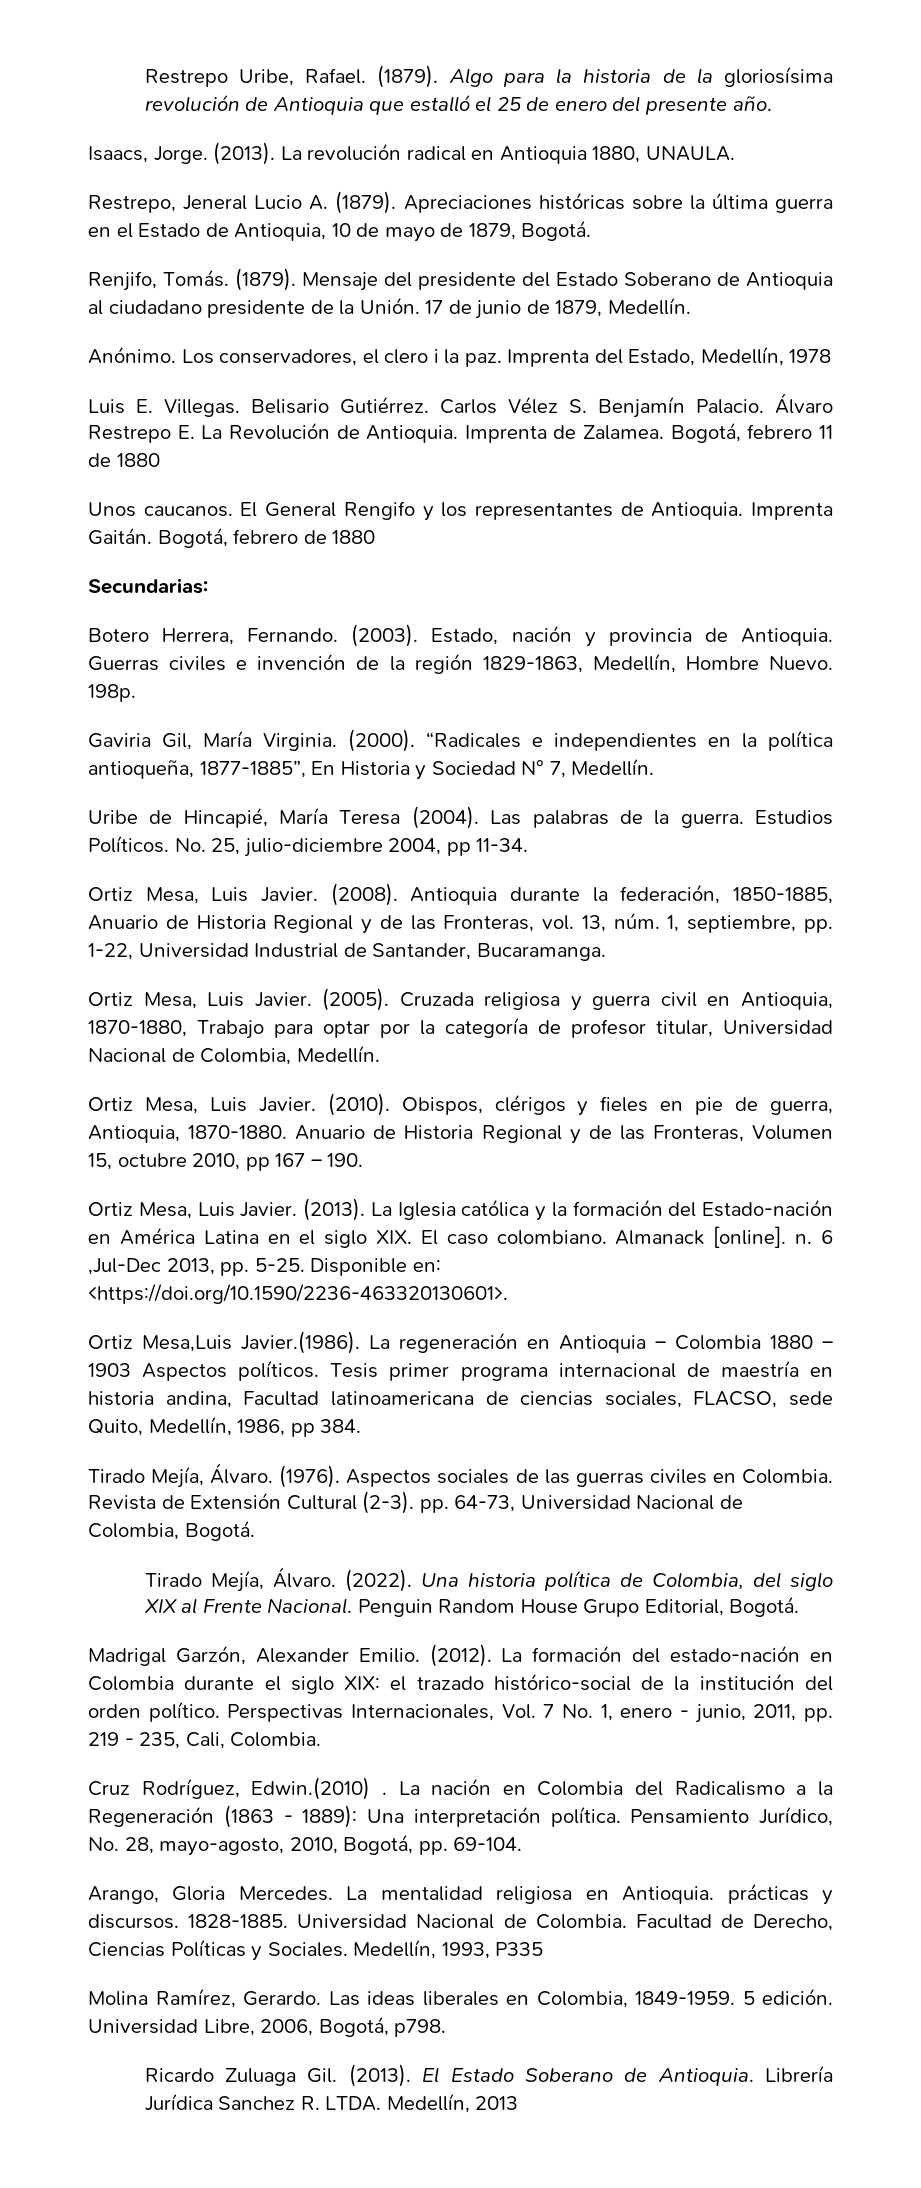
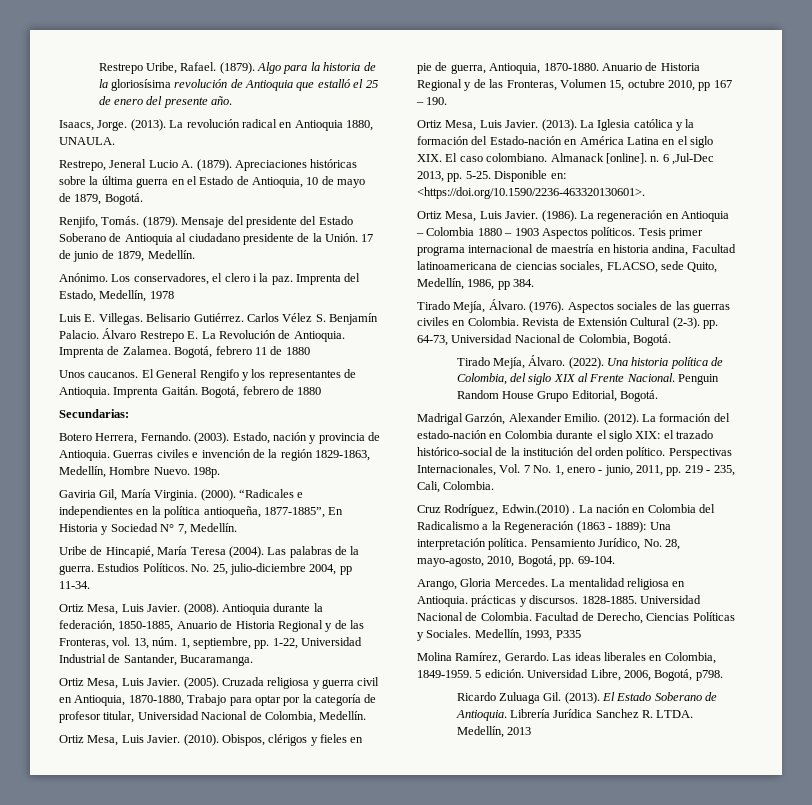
- Ortiz Mesa,Luis Javier.(1986). La regeneración en Antioquia – Colombia 1880 – 1903 Aspectos políticos.
+ Ortiz Mesa, Luis Javier. (1986). La regeneración en Antioquia – Colombia 1880 – 1903 Aspectos políticos.

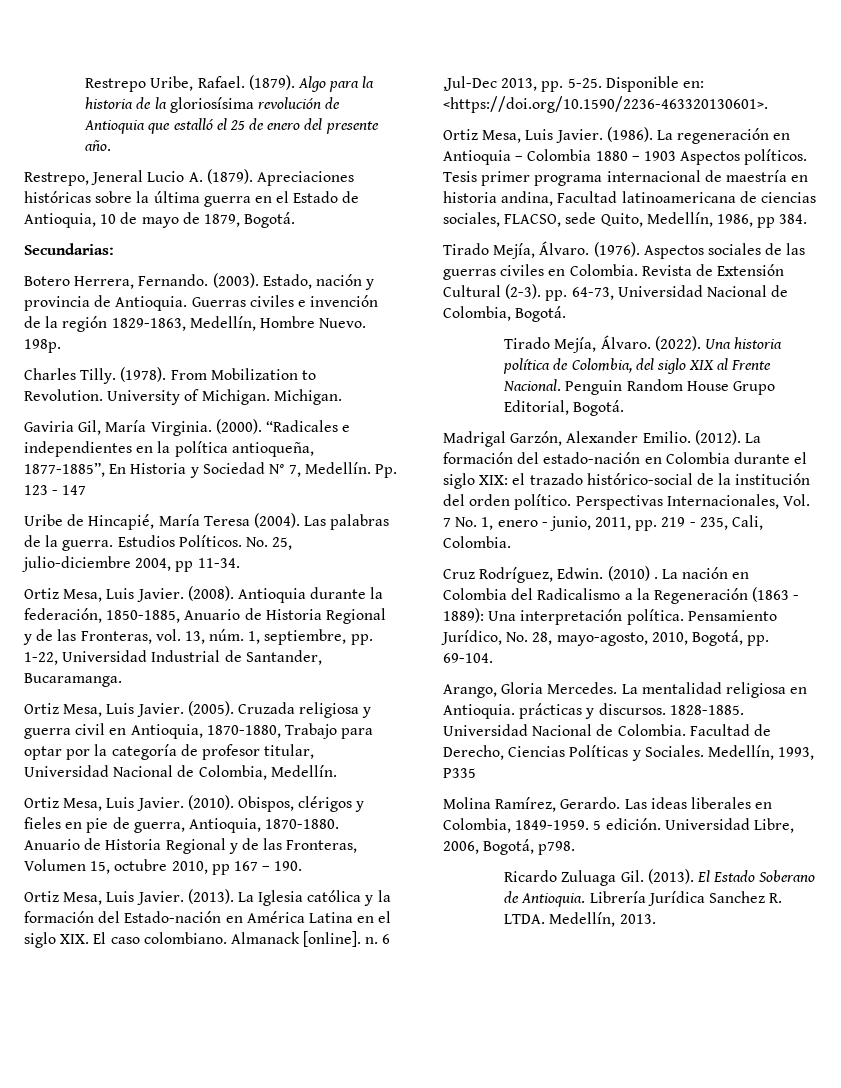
- Isaacs, Jorge. (2013). La revolución radical en Antioquia 1880, UNAULA.
- Renjifo, Tomás. (1879). Mensaje del presidente del Estado Soberano de Antioquia al ciudadano presidente de la Unión. 17 de junio de 1879, Medellín.
- Anónimo. Los conservadores, el clero i la paz. Imprenta del Estado, Medellín, 1978
- Luis E. Villegas. Belisario Gutiérrez. Carlos Vélez S. Benjamín Palacio. Álvaro Restrepo E. La Revolución de Antioquia. Imprenta de Zalamea. Bogotá, febrero 11 de 1880
- Unos caucanos. El General Rengifo y los representantes de Antioquia. Imprenta Gaitán. Bogotá, febrero de 1880
+ Charles Tilly. (1978). From Mobilization to Revolution. University of Michigan. Michigan.
+ Pp. 123 - 147
- Cruz Rodríguez, Edwin.(2010) .
+ Cruz Rodríguez, Edwin. (2010) .
- Medellín, 2013
+ Medellín, 2013.

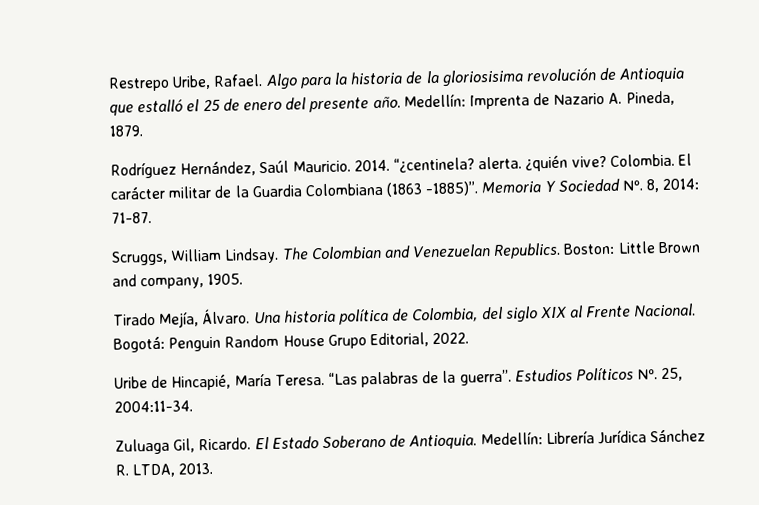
- Restrepo Uribe, Rafael. (1879).
+ Restrepo Uribe, Rafael.
- Algo para la historia de la gloriosísima revolución de Antioquia que estalló el 25 de enero del presente año.
- Restrepo, Jeneral Lucio A. (1879). Apreciaciones históricas sobre la última guerra en el Estado de Antioquia, 10 de mayo de 1879, Bogotá.
- Secundarias:
- Botero Herrera, Fernando. (2003). Estado, nación y provincia de Antioquia. Guerras civiles e invención de la región 1829-1863, Medellín, Hombre Nuevo. 198p.
- Charles Tilly. (1978). From Mobilization to Revolution. University of Michigan. Michigan.
- Gaviria Gil, María Virginia. (2000). “Radicales e independientes en la política antioqueña, 1877-1885”, En Historia y Sociedad N° 7, Medellín. Pp. 123 - 147
- Uribe de Hincapié, María Teresa (2004). Las palabras de la guerra. Estudios Políticos. No. 25, julio-diciembre 2004, pp 11-34.
- Ortiz Mesa, Luis Javier. (2008). Antioquia durante la federación, 1850-1885, Anuario de Historia Regional y de las Fronteras, vol. 13, núm. 1, septiembre, pp. 1-22, Universidad Industrial de Santander, Bucaramanga.
- Ortiz Mesa, Luis Javier. (2005). Cruzada religiosa y guerra civil en Antioquia, 1870-1880, Trabajo para optar por la categoría de profesor titular, Universidad Nacional de Colombia, Medellín.
- Ortiz Mesa, Luis Javier. (2010). Obispos, clérigos y fieles en pie de guerra, Antioquia, 1870-1880. Anuario de Historia Regional y de las Fronteras, Volumen 15, octubre 2010, pp 167 – 190.
- Ortiz Mesa, Luis Javier. (2013). La Iglesia católica y la formación del Estado-nación en América Latina en el siglo XIX. El caso colombiano. Almanack [online]. n. 6 ,Jul-Dec 2013, pp. 5-25. Disponible en: <https://doi.org/10.1590/2236-463320130601>.
- Ortiz Mesa, Luis Javier. (1986). La regeneración en Antioquia – Colombia 1880 – 1903 Aspectos políticos. Tesis primer programa internacional de maestría en historia andina, Facultad latinoamericana de ciencias sociales, FLACSO, sede Quito, Medellín, 1986, pp 384.
- Tirado Mejía, Álvaro. (1976). Aspectos sociales de las guerras civiles en Colombia. Revista de Extensión Cultural (2-3). pp. 64-73, Universidad Nacional de Colombia, Bogotá.
- Tirado Mejía, Álvaro. (2022).
+ Algo para la historia de la gloriosisima revolución de Antioquia que estalló el 25 de enero del presente año. Medellín: Imprenta de Nazario A. Pineda, 1879.
+ Rodríguez Hernández, Saúl Mauricio. 2014. “¿centinela? alerta. ¿quién vive? Colombia. El carácter militar de la Guardia Colombiana (1863 -1885)”. Memoria Y Sociedad Nº. 8, 2014: 71-87.
+ Scruggs, William Lindsay. The Colombian and Venezuelan Republics. Boston: Little Brown and company, 1905.
+ Tirado Mejía, Álvaro.
- Penguin Random House Grupo Editorial, Bogotá.
- Madrigal Garzón, Alexander Emilio. (2012). La formación del estado-nación en Colombia durante el siglo XIX: el trazado histórico-social de la institución del orden político. Perspectivas Internacionales, Vol. 7 No. 1, enero - junio, 2011, pp. 219 - 235, Cali, Colombia.
- Cruz Rodríguez, Edwin. (2010) . La nación en Colombia del Radicalismo a la Regeneración (1863 - 1889): Una interpretación política. Pensamiento Jurídico, No. 28, mayo-agosto, 2010, Bogotá, pp. 69-104.
- Arango, Gloria Mercedes. La mentalidad religiosa en Antioquia. prácticas y discursos. 1828-1885. Universidad Nacional de Colombia. Facultad de Derecho, Ciencias Políticas y Sociales. Medellín, 1993, P335
- Molina Ramírez, Gerardo. Las ideas liberales en Colombia, 1849-1959. 5 edición. Universidad Libre, 2006, Bogotá, p798.
- Ricardo Zuluaga Gil. (2013).
+ Bogotá: Penguin Random House Grupo Editorial, 2022.
+ Uribe de Hincapié, María Teresa. “Las palabras de la guerra”. Estudios Políticos Nº. 25, 2004:11-34.
+ Zuluaga Gil, Ricardo.
- Librería Jurídica Sanchez R. LTDA. Medellín, 2013.
+ Medellín: Librería Jurídica Sánchez R. LTDA, 2013.

